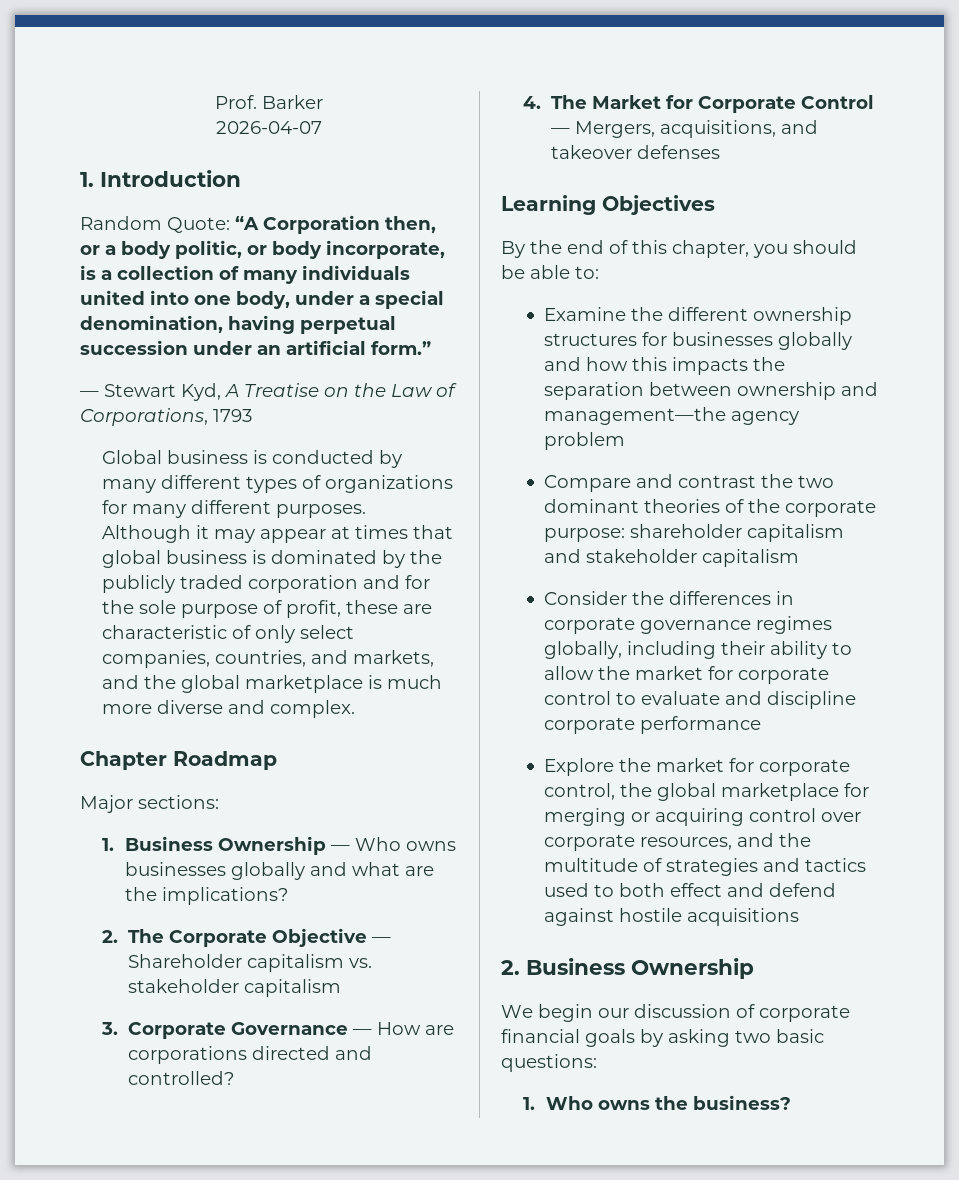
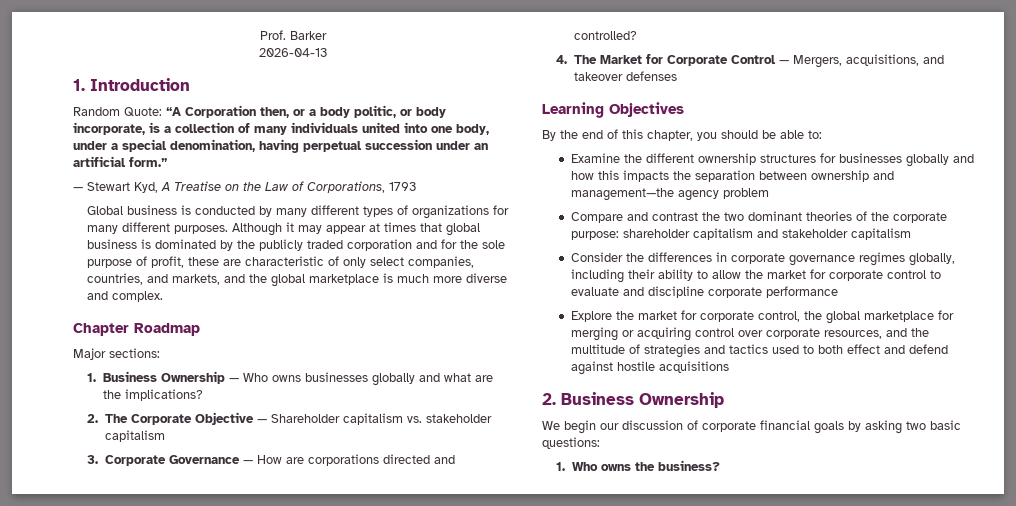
- 2026-04-07
+ 2026-04-13

